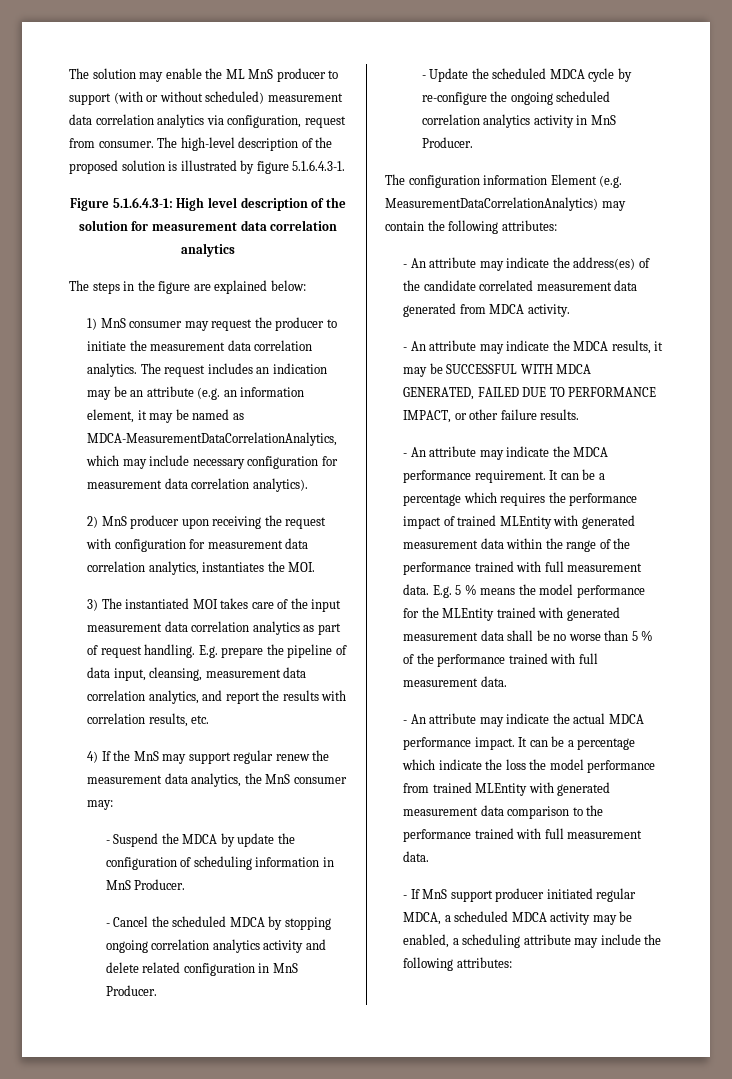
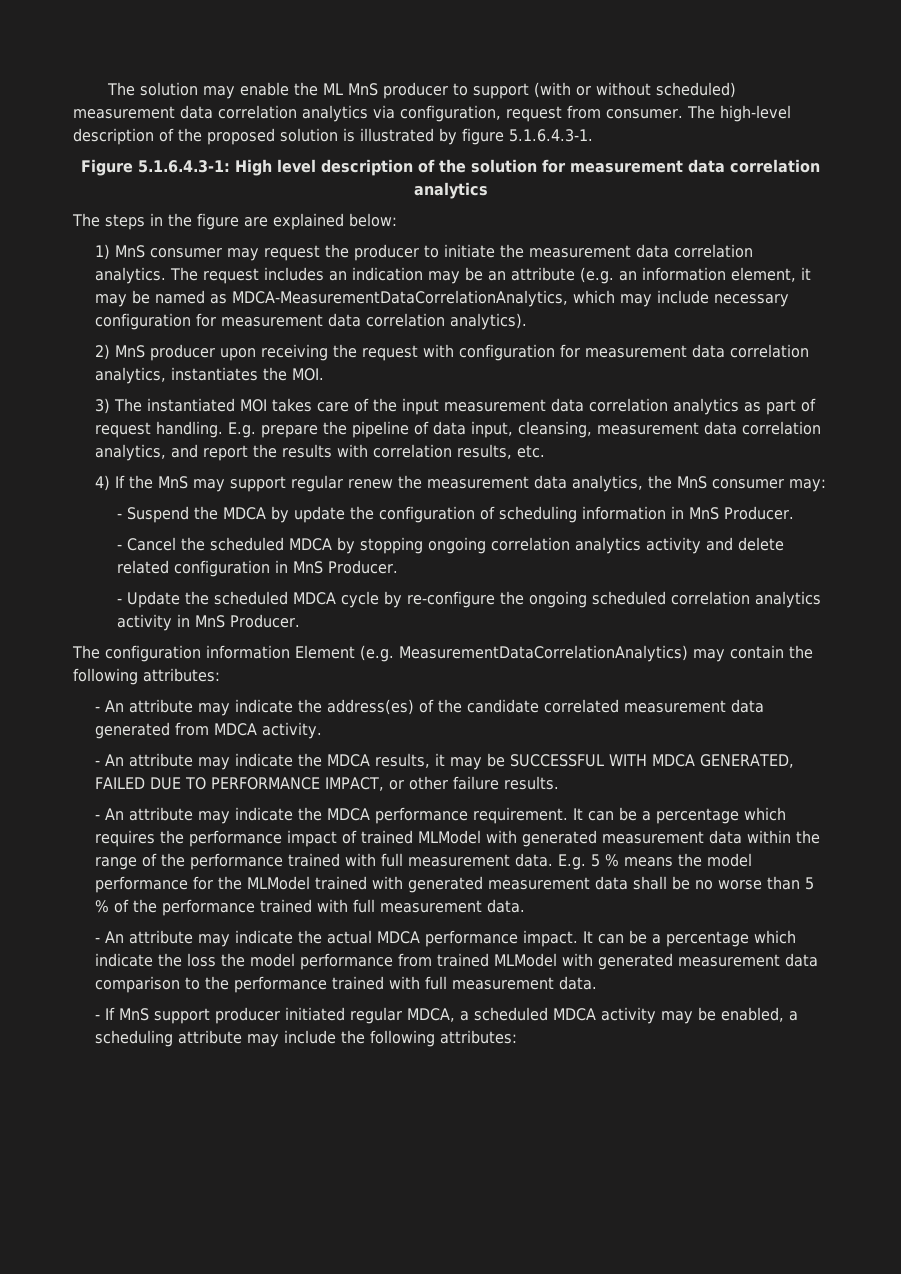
- It can be a percentage which requires the performance impact of trained MLEntity with generated measurement data within the range of the performance trained with full measurement data.
+ It can be a percentage which requires the performance impact of trained MLModel with generated measurement data within the range of the performance trained with full measurement data.
- E.g. 5 % means the model performance for the MLEntity trained with generated measurement data shall be no worse than 5 % of the performance trained with full measurement data.
+ E.g. 5 % means the model performance for the MLModel trained with generated measurement data shall be no worse than 5 % of the performance trained with full measurement data.
- It can be a percentage which indicate the loss the model performance from trained MLEntity with generated measurement data comparison to the performance trained with full measurement data.
+ It can be a percentage which indicate the loss the model performance from trained MLModel with generated measurement data comparison to the performance trained with full measurement data.

